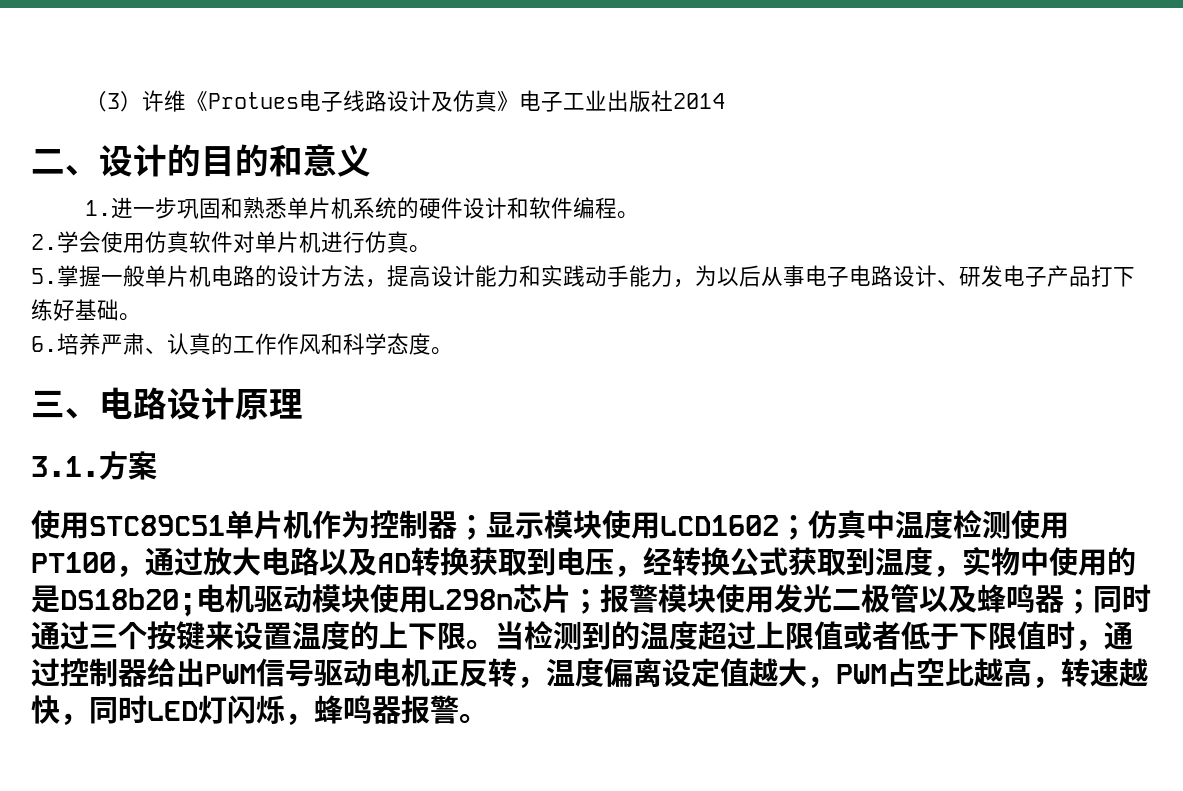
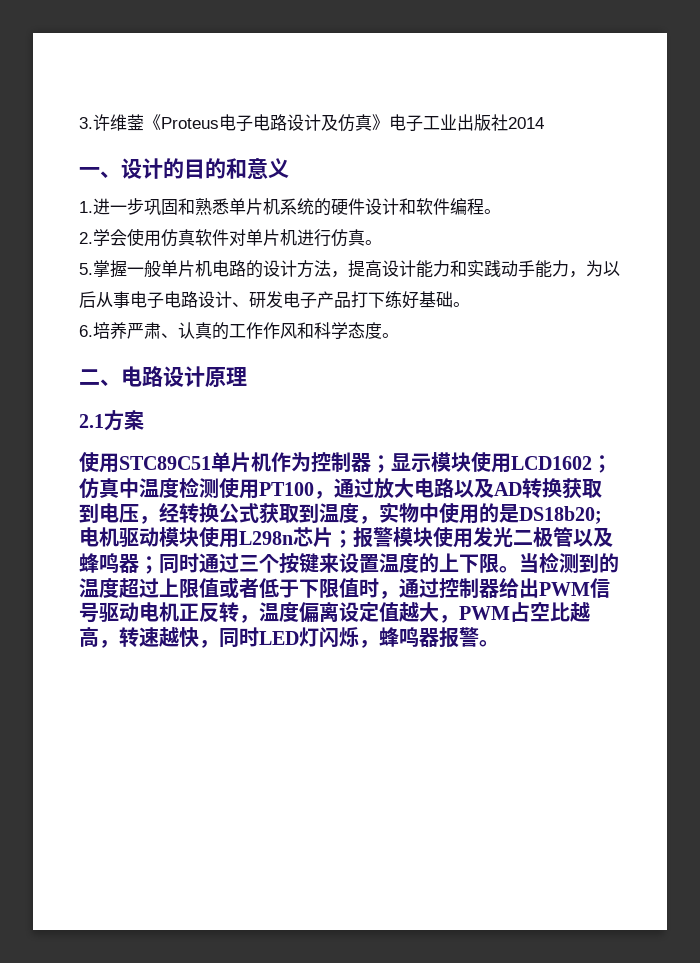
- （3）许维《Protues电子线路设计及仿真》电子工业出版社2014
+ 3.许维蓥《Proteus电子电路设计及仿真》电子工业出版社2014
- 二、设计的目的和意义
+ 一、设计的目的和意义
- 三、电路设计原理
+ 二、电路设计原理
- 3.1.方案
+ 2.1方案

